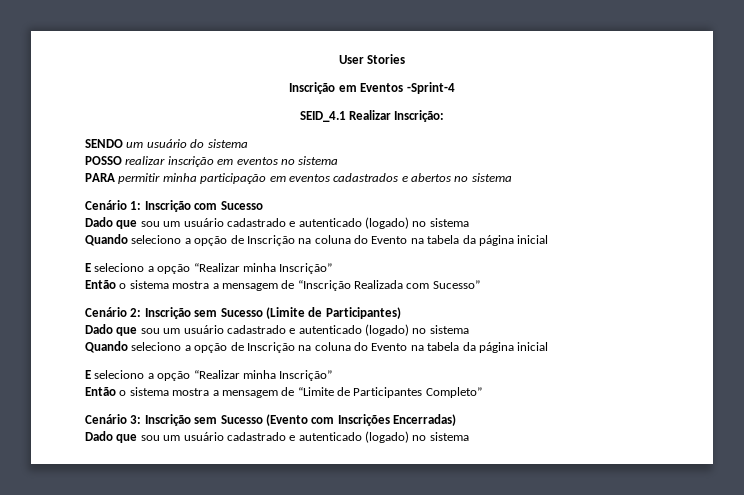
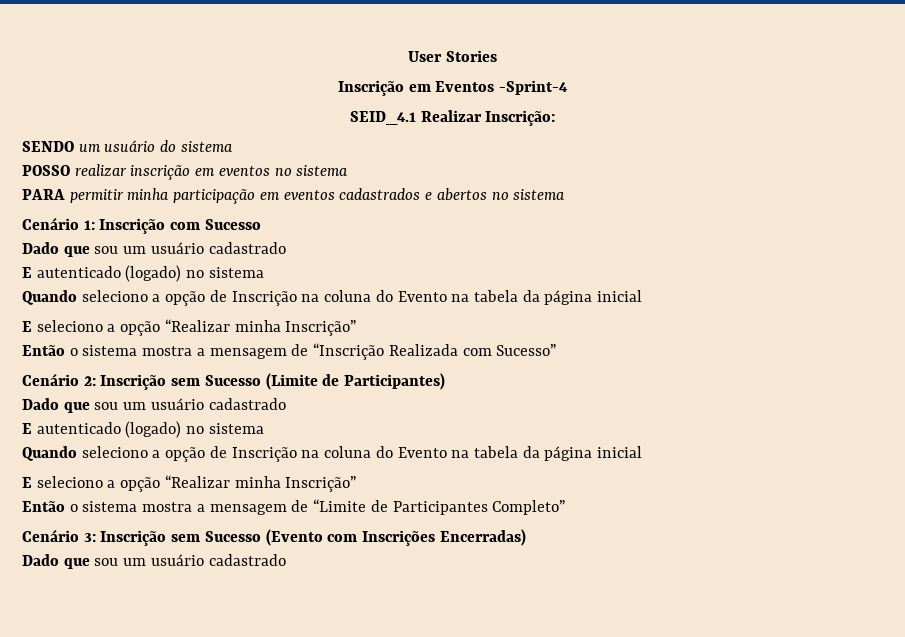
  Cenário 1: Inscrição com Sucesso
- Dado que sou um usuário cadastrado e autenticado (logado) no sistema
+ Dado que sou um usuário cadastrado
+ E autenticado (logado) no sistema
  Cenário 2: Inscrição sem Sucesso (Limite de Participantes)
- Dado que sou um usuário cadastrado e autenticado (logado) no sistema
+ Dado que sou um usuário cadastrado
+ E autenticado (logado) no sistema
  Cenário 3: Inscrição sem Sucesso (Evento com Inscrições Encerradas)
- Dado que sou um usuário cadastrado e autenticado (logado) no sistema
+ Dado que sou um usuário cadastrado

